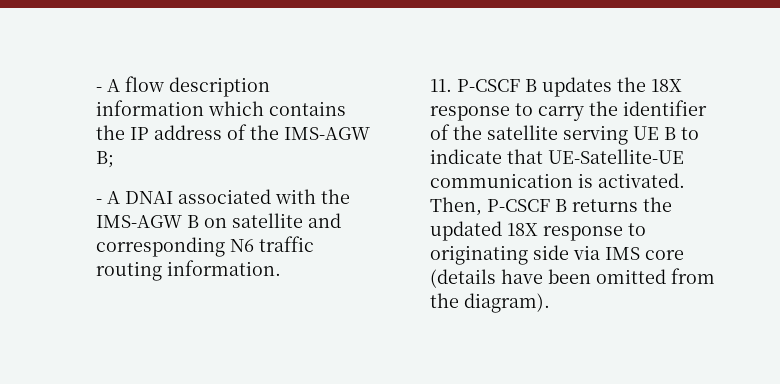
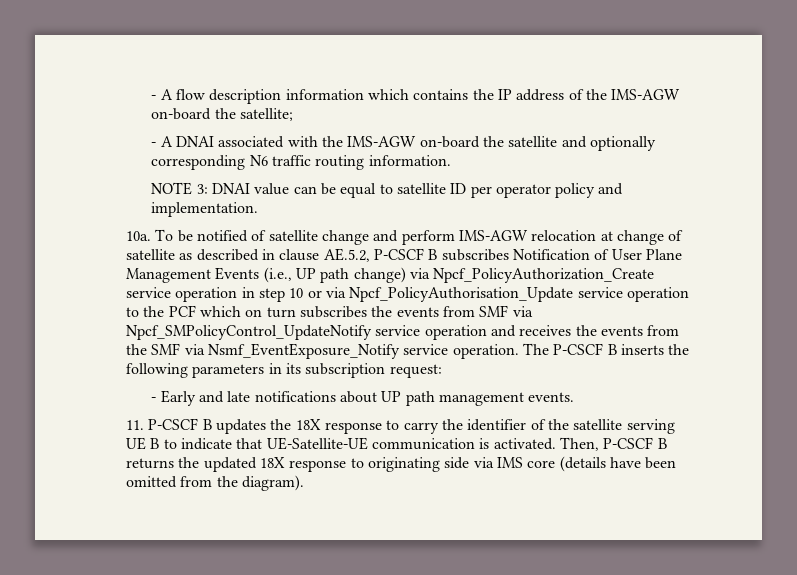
- - A flow description information which contains the IP address of the IMS-AGW B;
+ - A flow description information which contains the IP address of the IMS-AGW on-board the satellite;
- - A DNAI associated with the IMS-AGW B on satellite and corresponding N6 traffic routing information.
+ - A DNAI associated with the IMS-AGW on-board the satellite and optionally corresponding N6 traffic routing information.
+ NOTE 3: DNAI value can be equal to satellite ID per operator policy and implementation.
+ 10a. To be notified of satellite change and perform IMS-AGW relocation at change of satellite as described in clause AE.5.2, P-CSCF B subscribes Notification of User Plane Management Events (i.e., UP path change) via Npcf_PolicyAuthorization_Create service operation in step 10 or via Npcf_PolicyAuthorisation_Update service operation to the PCF which on turn subscribes the events from SMF via Npcf_SMPolicyControl_UpdateNotify service operation and receives the events from the SMF via Nsmf_EventExposure_Notify service operation. The P-CSCF B inserts the following parameters in its subscription request:
+ - Early and late notifications about UP path management events.

